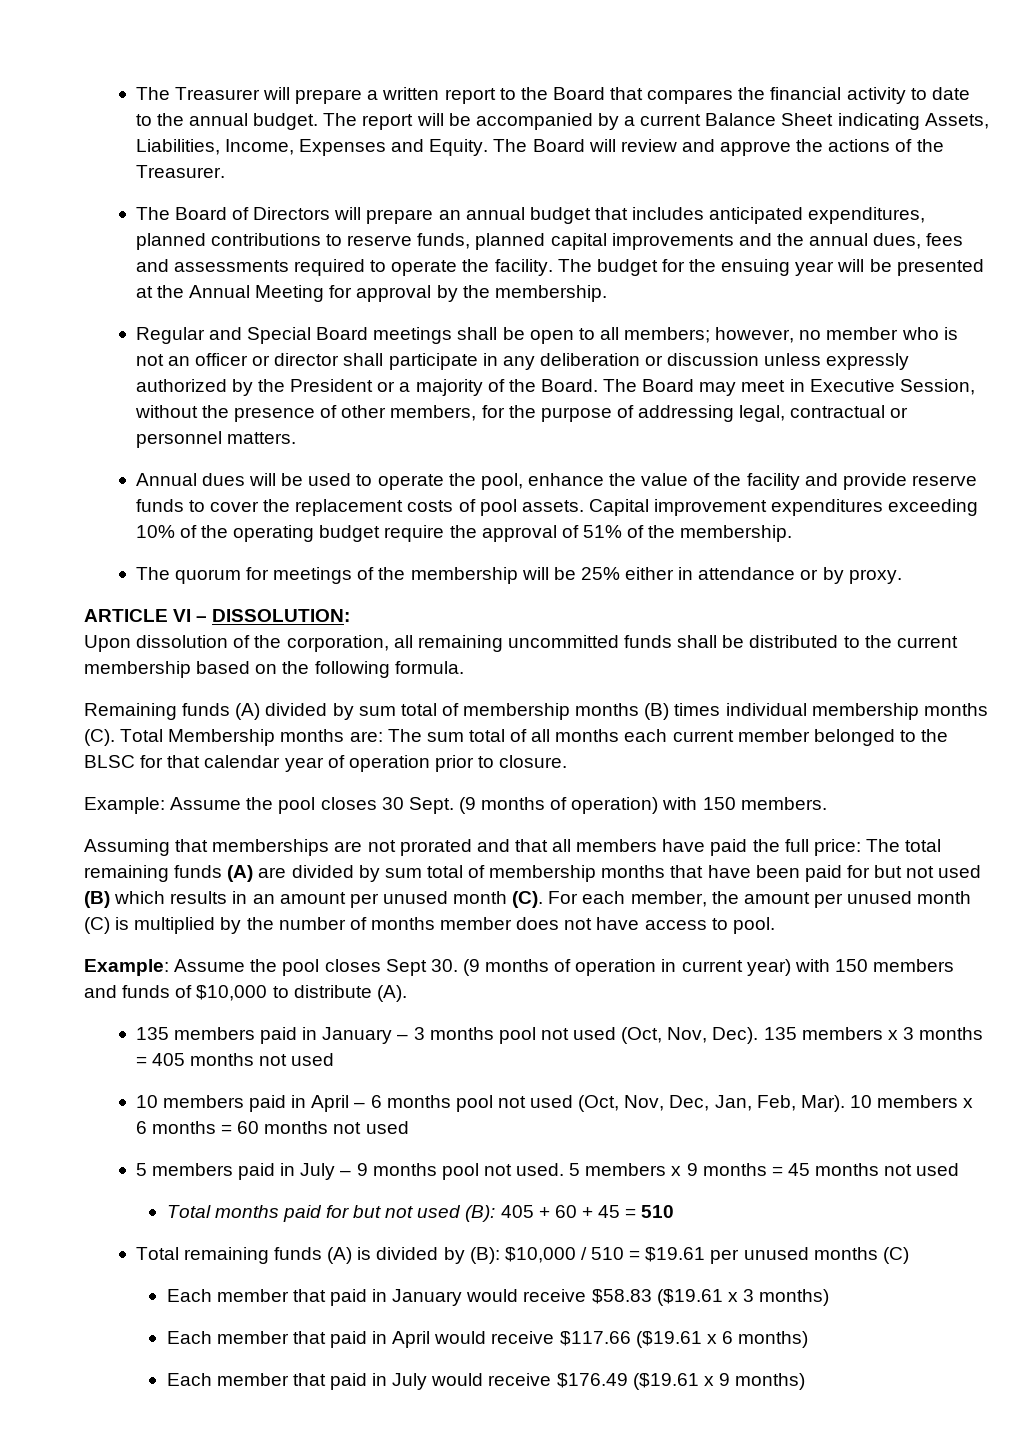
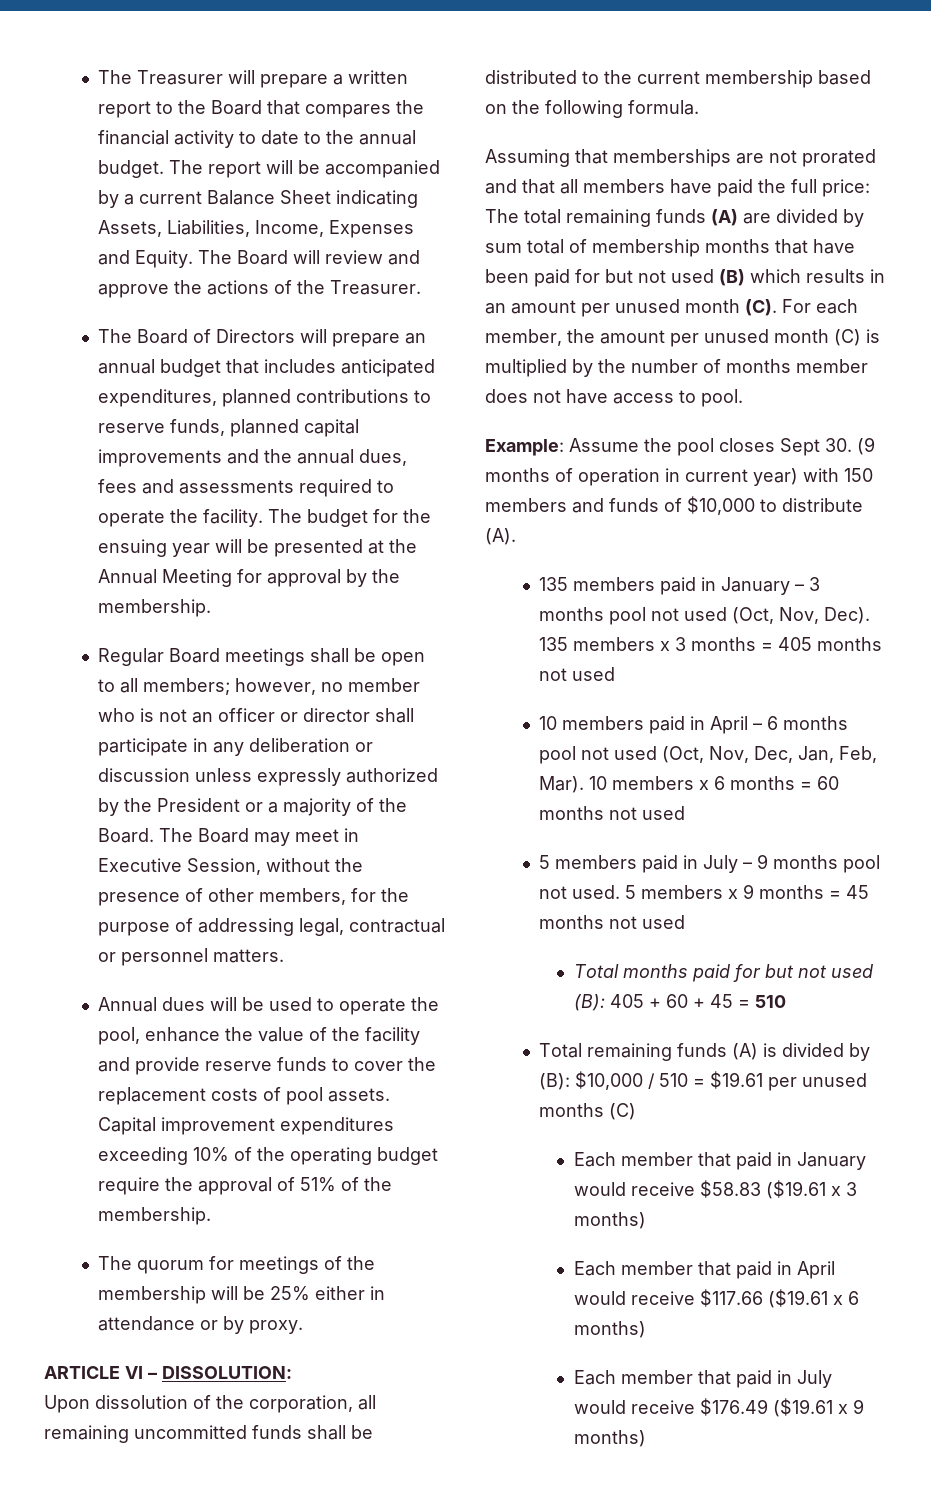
- Regular and Special Board meetings shall be open to all members; however, no member who is not an officer or director shall participate in any deliberation or discussion unless expressly authorized by the President or a majority of the Board.
+ Regular Board meetings shall be open to all members; however, no member who is not an officer or director shall participate in any deliberation or discussion unless expressly authorized by the President or a majority of the Board.
- Remaining funds (A) divided by sum total of membership months (B) times individual membership months (C). Total Membership months are: The sum total of all months each current member belonged to the BLSC for that calendar year of operation prior to closure.
- Example: Assume the pool closes 30 Sept. (9 months of operation) with 150 members.

